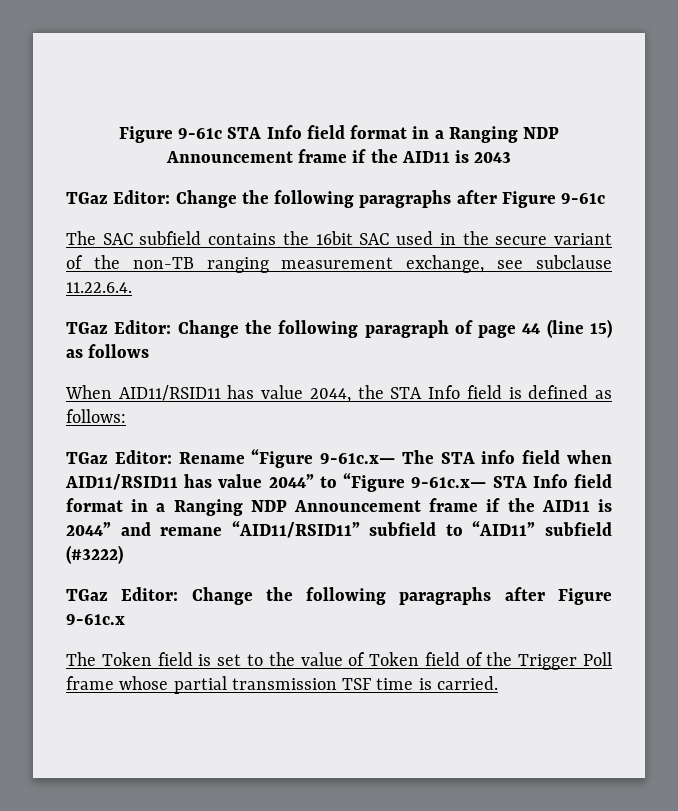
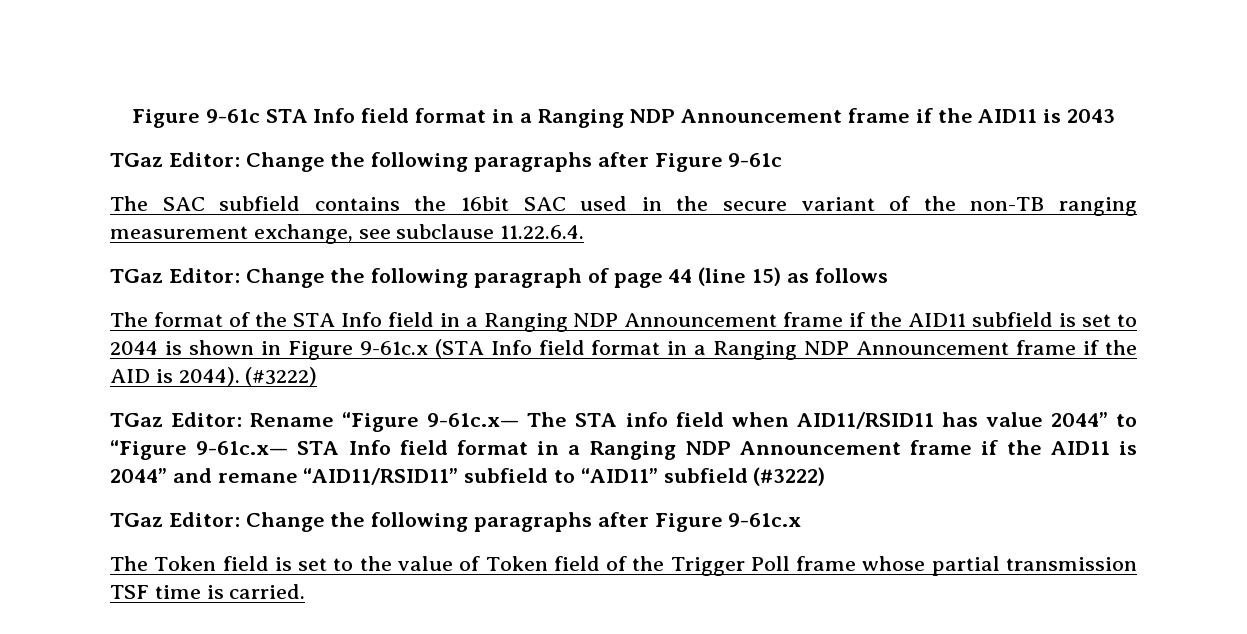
- When AID11/RSID11 has value 2044, the STA Info field is defined as follows:
+ The format of the STA Info field in a Ranging NDP Announcement frame if the AID11 subfield is set to 2044 is shown in Figure 9-61c.x (STA Info field format in a Ranging NDP Announcement frame if the AID is 2044). (#3222)

